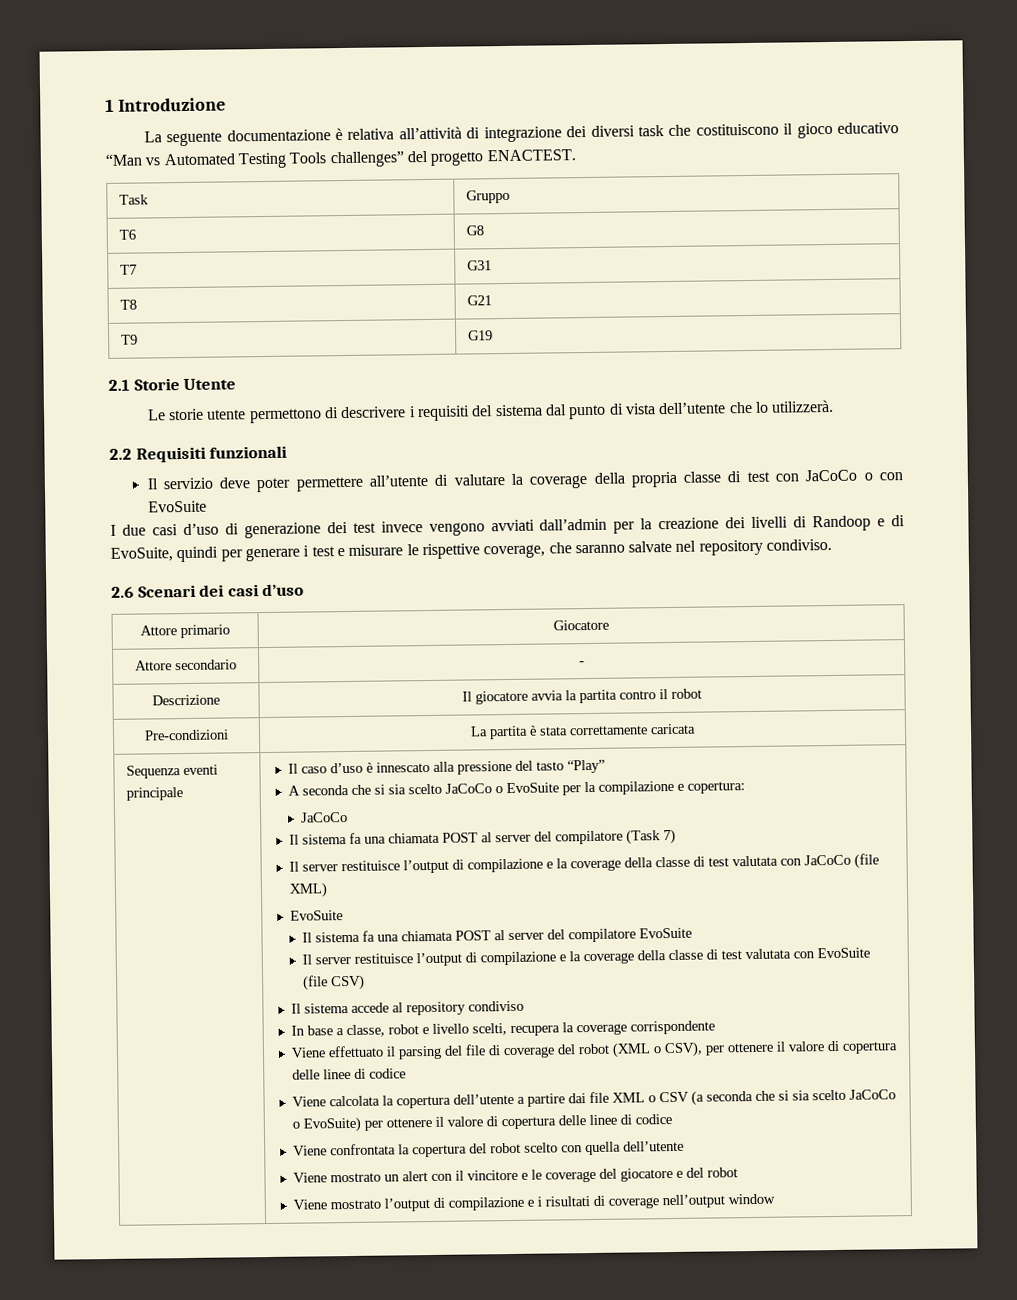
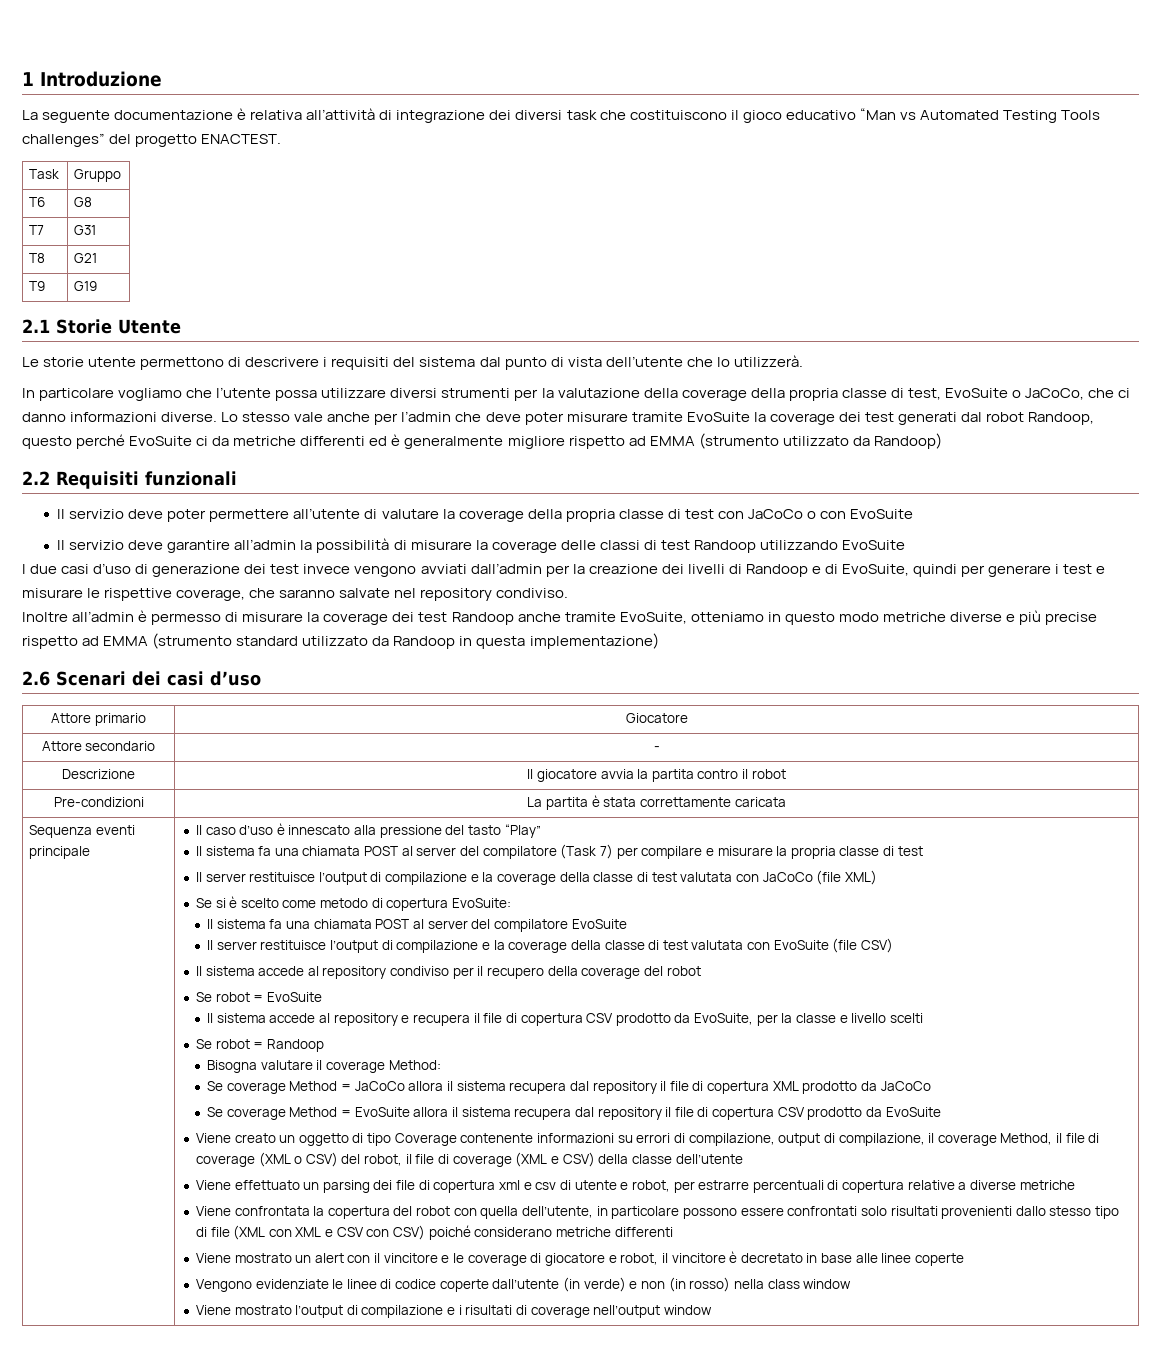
+ In particolare vogliamo che l’utente possa utilizzare diversi strumenti per la valutazione della coverage della propria classe di test, EvoSuite o JaCoCo, che ci danno informazioni diverse. Lo stesso vale anche per l’admin che deve poter misurare tramite EvoSuite la coverage dei test generati dal robot Randoop, questo perché EvoSuite ci da metriche differenti ed è generalmente migliore rispetto ad EMMA (strumento utilizzato da Randoop)
+ Il servizio deve garantire all’admin la possibilità di misurare la coverage delle classi di test Randoop utilizzando EvoSuite
+ Inoltre all’admin è permesso di misurare la coverage dei test Randoop anche tramite EvoSuite, otteniamo in questo modo metriche diverse e più precise rispetto ad EMMA (strumento standard utilizzato da Randoop in questa implementazione)
- A seconda che si sia scelto JaCoCo o EvoSuite per la compilazione e copertura:
- JaCoCo
- Il sistema fa una chiamata POST al server del compilatore (Task 7)
+ Il sistema fa una chiamata POST al server del compilatore (Task 7) per compilare e misurare la propria classe di test
  Il server restituisce l’output di compilazione e la coverage della classe di test valutata con JaCoCo (file XML)
- EvoSuite
+ Se si è scelto come metodo di copertura EvoSuite:
- Il sistema accede al repository condiviso
- In base a classe, robot e livello scelti, recupera la coverage corrispondente
- Viene effettuato il parsing del file di coverage del robot (XML o CSV), per ottenere il valore di copertura delle linee di codice
- Viene calcolata la copertura dell’utente a partire dai file XML o CSV (a seconda che si sia scelto JaCoCo o EvoSuite) per ottenere il valore di copertura delle linee di codice
+ Il sistema accede al repository condiviso per il recupero della coverage del robot
+ Se robot = EvoSuite
+ Il sistema accede al repository e recupera il file di copertura CSV prodotto da EvoSuite, per la classe e livello scelti
+ Se robot = Randoop
+ Bisogna valutare il coverage Method:
+ Se coverage Method = JaCoCo allora il sistema recupera dal repository il file di copertura XML prodotto da JaCoCo
+ Se coverage Method = EvoSuite allora il sistema recupera dal repository il file di copertura CSV prodotto da EvoSuite
+ Viene creato un oggetto di tipo Coverage contenente informazioni su errori di compilazione, output di compilazione, il coverage Method, il file di coverage (XML o CSV) del robot, il file di coverage (XML e CSV) della classe dell’utente
+ Viene effettuato un parsing dei file di copertura xml e csv di utente e robot, per estrarre percentuali di copertura relative a diverse metriche
- Viene confrontata la copertura del robot scelto con quella dell’utente
+ Viene confrontata la copertura del robot con quella dell’utente, in particolare possono essere confrontati solo risultati provenienti dallo stesso tipo di file (XML con XML e CSV con CSV) poiché considerano metriche differenti
- Viene mostrato un alert con il vincitore e le coverage del giocatore e del robot
+ Viene mostrato un alert con il vincitore e le coverage di giocatore e robot, il vincitore è decretato in base alle linee coperte
+ Vengono evidenziate le linee di codice coperte dall’utente (in verde) e non (in rosso) nella class window

